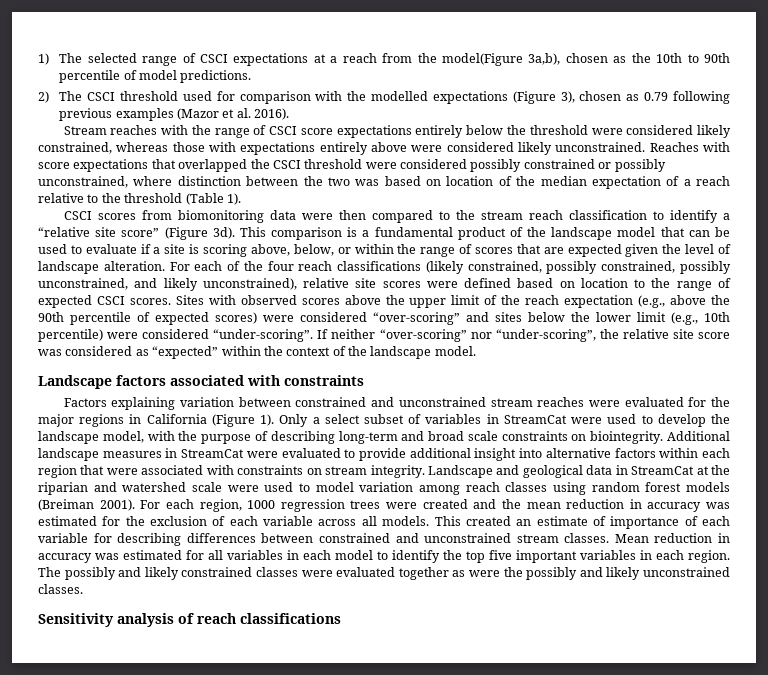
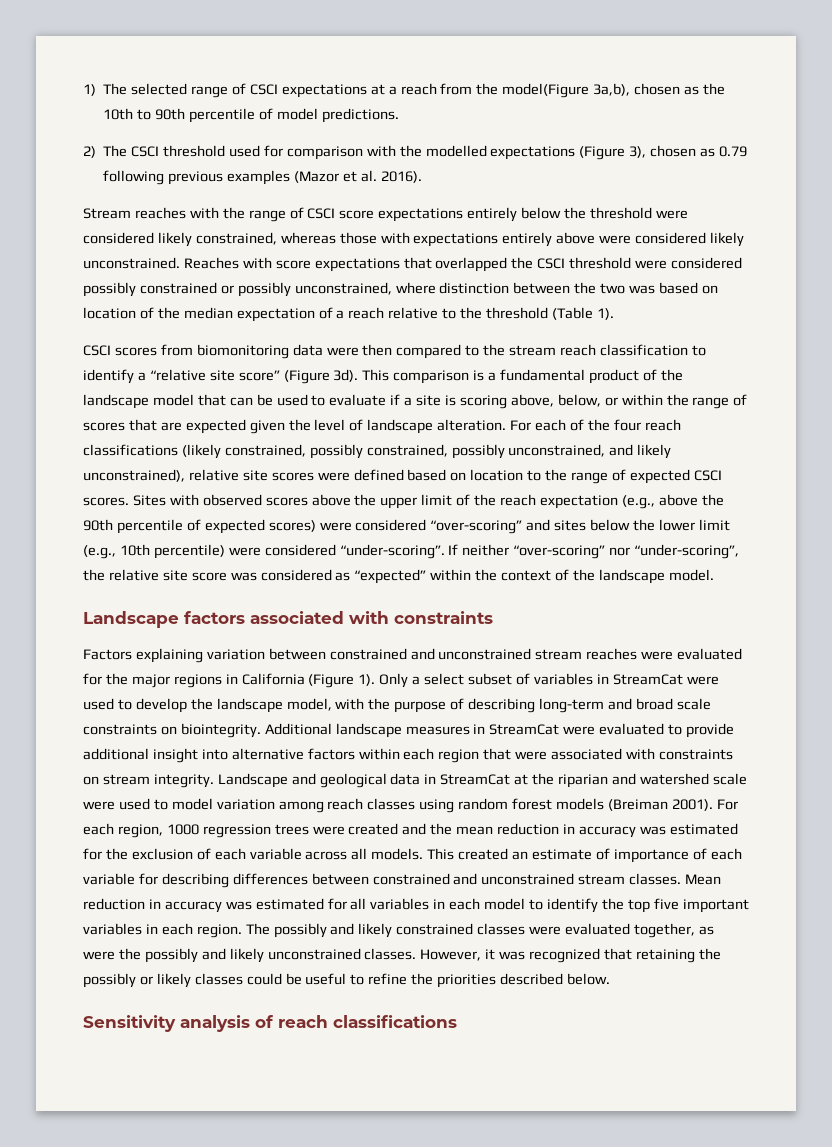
- The possibly and likely constrained classes were evaluated together as were the possibly and likely unconstrained classes.
+ The possibly and likely constrained classes were evaluated together, as were the possibly and likely unconstrained classes. However, it was recognized that retaining the possibly or likely classes could be useful to refine the priorities described below.

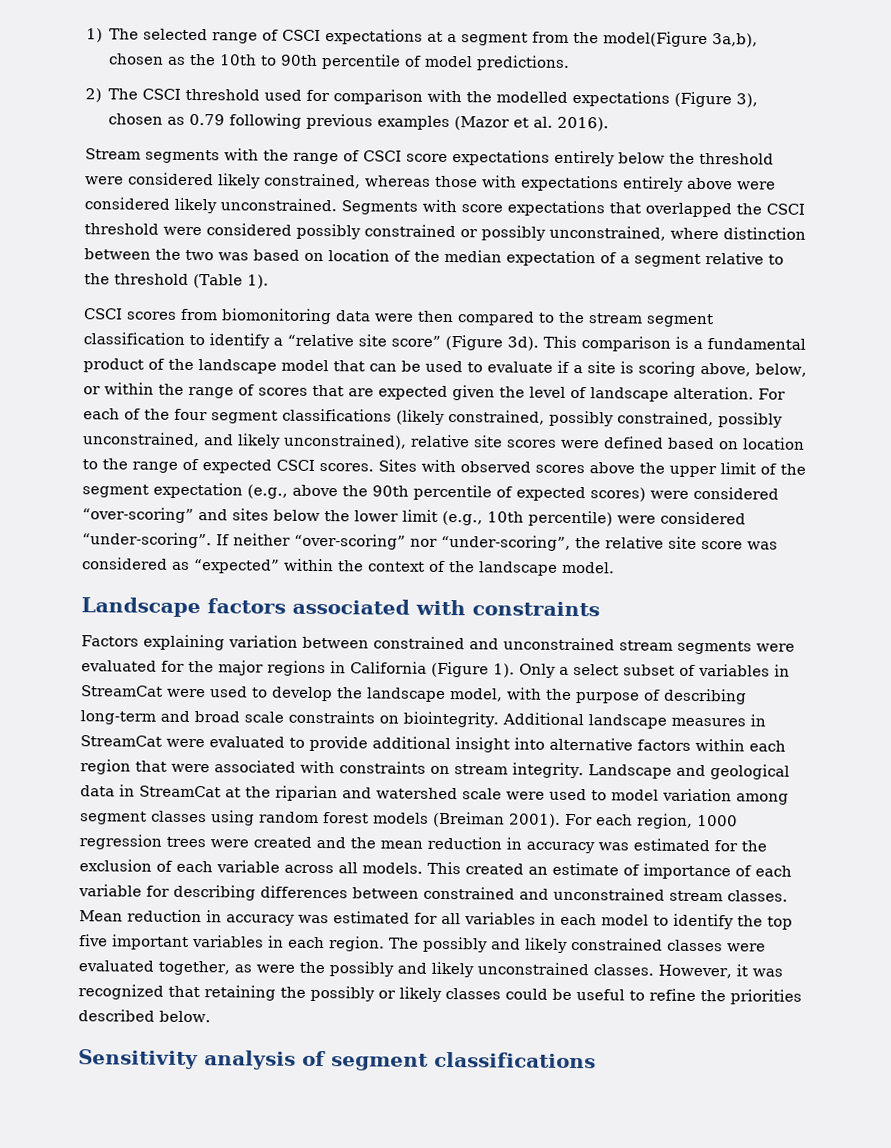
- 1) The selected range of CSCI expectations at a reach from the model(Figure 3a,b), chosen as the 10th to 90th percentile of model predictions.
+ 1) The selected range of CSCI expectations at a segment from the model(Figure 3a,b), chosen as the 10th to 90th percentile of model predictions.
- Stream reaches with the range of CSCI score expectations entirely below the threshold were considered likely constrained, whereas those with expectations entirely above were considered likely unconstrained.
+ Stream segments with the range of CSCI score expectations entirely below the threshold were considered likely constrained, whereas those with expectations entirely above were considered likely unconstrained.
- Reaches with score expectations that overlapped the CSCI threshold were considered possibly constrained or possibly unconstrained, where distinction between the two was based on location of the median expectation of a reach relative to the threshold (Table 1).
+ Segments with score expectations that overlapped the CSCI threshold were considered possibly constrained or possibly unconstrained, where distinction between the two was based on location of the median expectation of a segment relative to the threshold (Table 1).
- CSCI scores from biomonitoring data were then compared to the stream reach classification to identify a “relative site score” (Figure 3d).
+ CSCI scores from biomonitoring data were then compared to the stream segment classification to identify a “relative site score” (Figure 3d).
- For each of the four reach classifications (likely constrained, possibly constrained, possibly unconstrained, and likely unconstrained), relative site scores were defined based on location to the range of expected CSCI scores.
+ For each of the four segment classifications (likely constrained, possibly constrained, possibly unconstrained, and likely unconstrained), relative site scores were defined based on location to the range of expected CSCI scores.
- Sites with observed scores above the upper limit of the reach expectation (e.g., above the 90th percentile of expected scores) were considered “over-scoring” and sites below the lower limit (e.g., 10th percentile) were considered “under-scoring”.
+ Sites with observed scores above the upper limit of the segment expectation (e.g., above the 90th percentile of expected scores) were considered “over-scoring” and sites below the lower limit (e.g., 10th percentile) were considered “under-scoring”.
- Factors explaining variation between constrained and unconstrained stream reaches were evaluated for the major regions in California (Figure 1).
+ Factors explaining variation between constrained and unconstrained stream segments were evaluated for the major regions in California (Figure 1).
- Landscape and geological data in StreamCat at the riparian and watershed scale were used to model variation among reach classes using random forest models (Breiman 2001).
+ Landscape and geological data in StreamCat at the riparian and watershed scale were used to model variation among segment classes using random forest models (Breiman 2001).
- Sensitivity analysis of reach classifications
+ Sensitivity analysis of segment classifications

